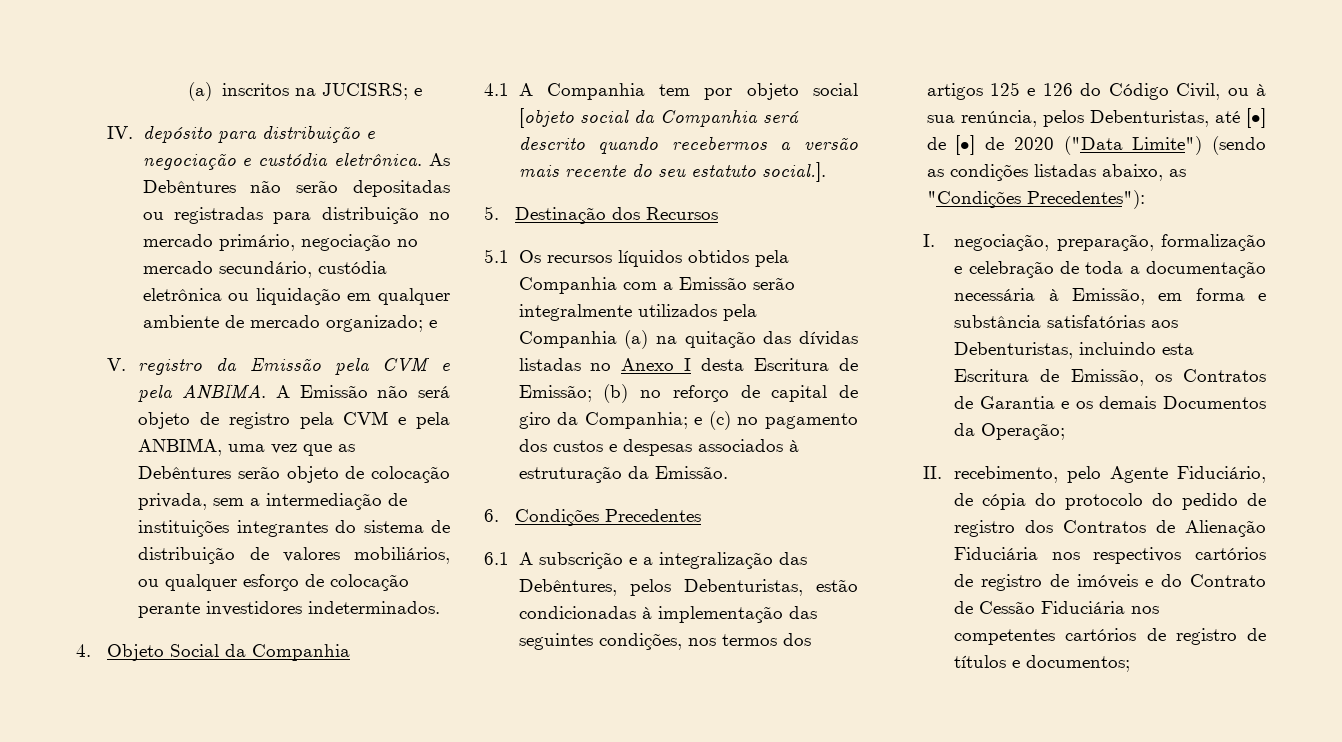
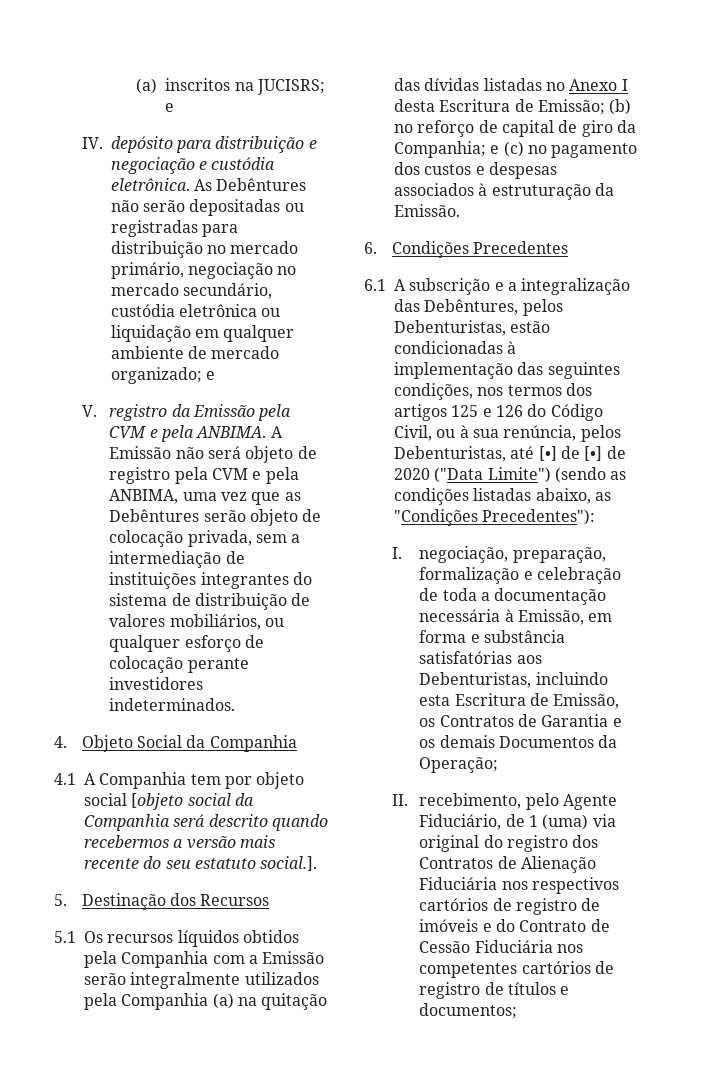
- II. recebimento, pelo Agente Fiduciário, de cópia do protocolo do pedido de registro dos Contratos de Alienação Fiduciária nos respectivos cartórios de registro de imóveis e do Contrato de Cessão Fiduciária nos competentes cartórios de registro de títulos e documentos;
+ II. recebimento, pelo Agente Fiduciário, de 1 (uma) via original do registro dos Contratos de Alienação Fiduciária nos respectivos cartórios de registro de imóveis e do Contrato de Cessão Fiduciária nos competentes cartórios de registro de títulos e documentos;

